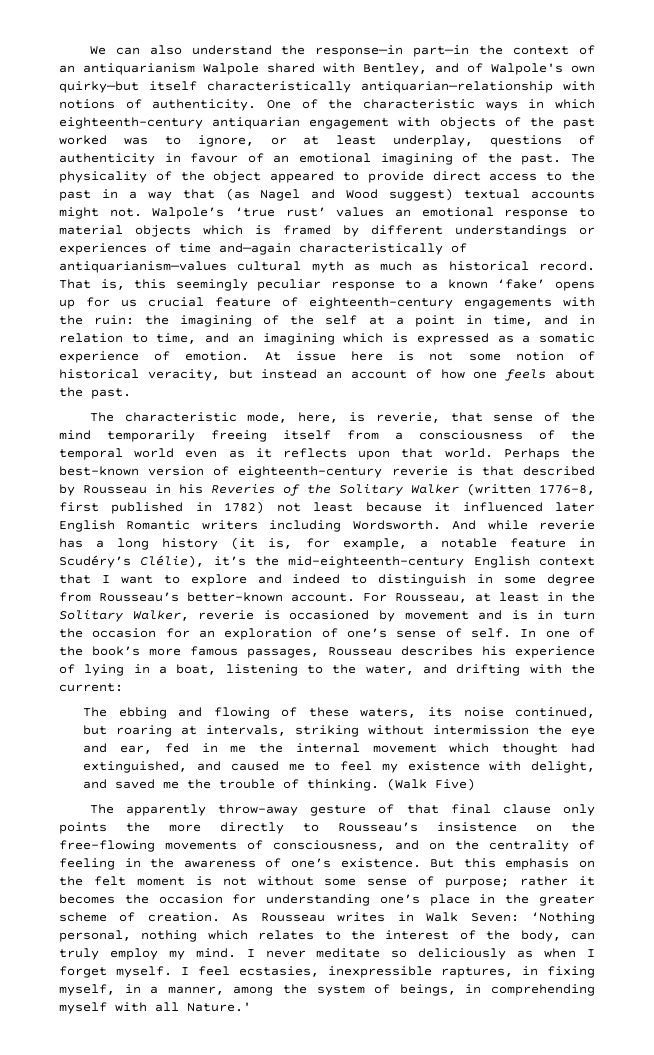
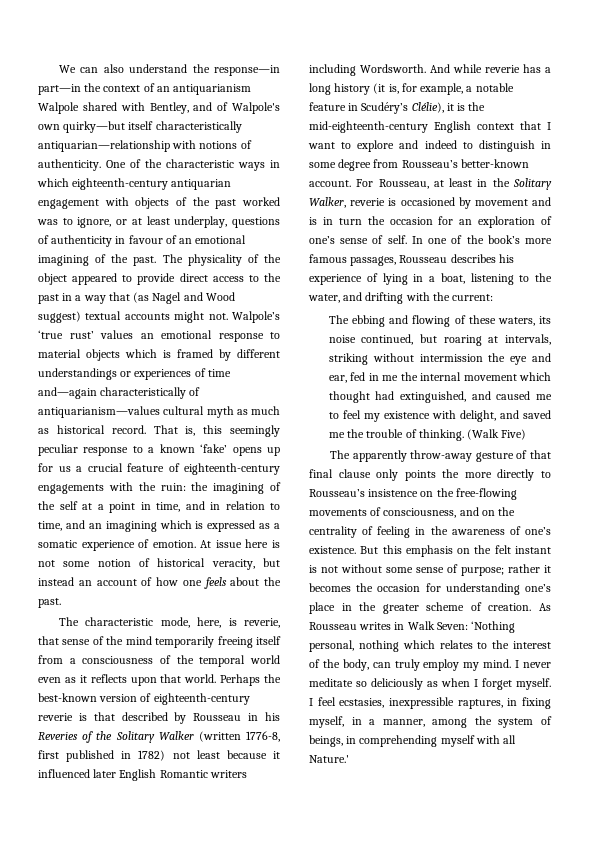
- That is, this seemingly peculiar response to a known ‘fake’ opens up for us crucial feature of eighteenth-century engagements with the ruin: the imagining of the self at a point in time, and in relation to time, and an imagining which is expressed as a somatic experience of emotion.
+ That is, this seemingly peculiar response to a known ‘fake’ opens up for us a crucial feature of eighteenth-century engagements with the ruin: the imagining of the self at a point in time, and in relation to time, and an imagining which is expressed as a somatic experience of emotion.
- And while reverie has a long history (it is, for example, a notable feature in Scudéry’s Clélie), it’s the mid-eighteenth-century English context that I want to explore and indeed to distinguish in some degree from Rousseau’s better-known account.
+ And while reverie has a long history (it is, for example, a notable feature in Scudéry’s Clélie), it is the mid-eighteenth-century English context that I want to explore and indeed to distinguish in some degree from Rousseau’s better-known account.
- But this emphasis on the felt moment is not without some sense of purpose; rather it becomes the occasion for understanding one’s place in the greater scheme of creation.
+ But this emphasis on the felt instant is not without some sense of purpose; rather it becomes the occasion for understanding one’s place in the greater scheme of creation.

